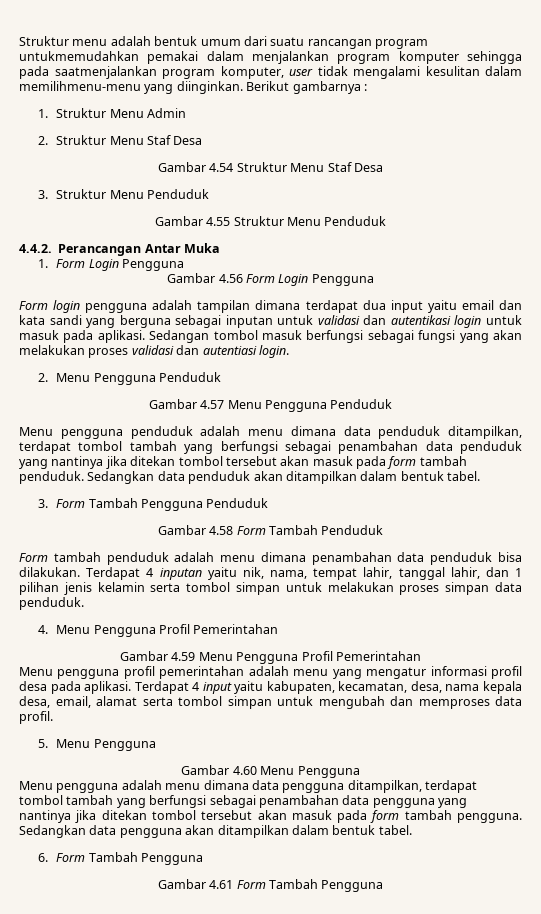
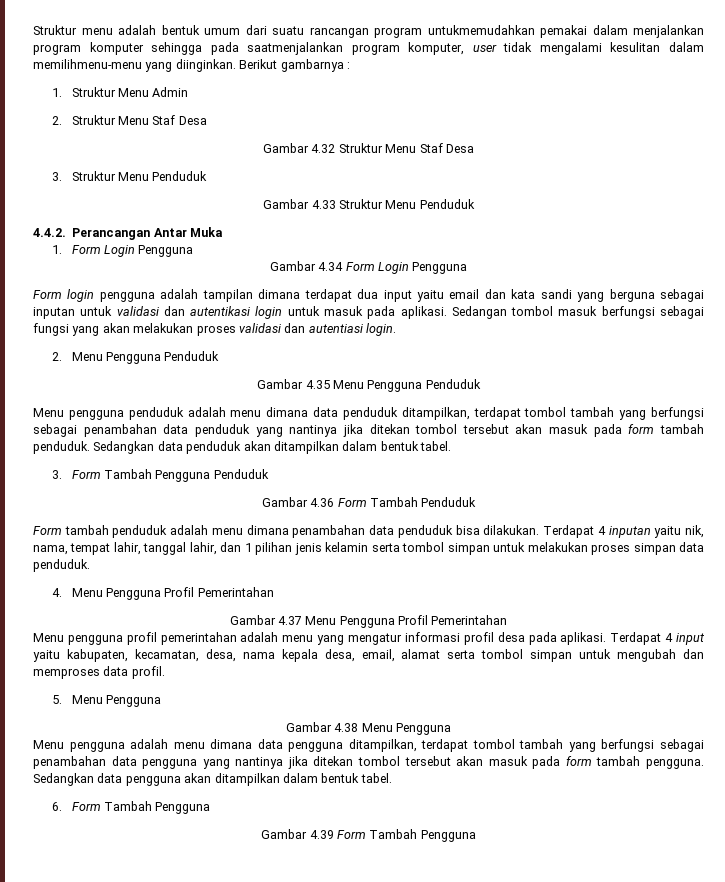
- Gambar 4.54 Struktur Menu Staf Desa
+ Gambar 4.32 Struktur Menu Staf Desa
- Gambar 4.55 Struktur Menu Penduduk
+ Gambar 4.33 Struktur Menu Penduduk
- Gambar 4.56 Form Login Pengguna
+ Gambar 4.34 Form Login Pengguna
- Gambar 4.57 Menu Pengguna Penduduk
+ Gambar 4.35 Menu Pengguna Penduduk
- Gambar 4.58 Form Tambah Penduduk
+ Gambar 4.36 Form Tambah Penduduk
- Gambar 4.59 Menu Pengguna Profil Pemerintahan
+ Gambar 4.37 Menu Pengguna Profil Pemerintahan
- Gambar 4.60 Menu Pengguna
+ Gambar 4.38 Menu Pengguna
- Gambar 4.61 Form Tambah Pengguna
+ Gambar 4.39 Form Tambah Pengguna

